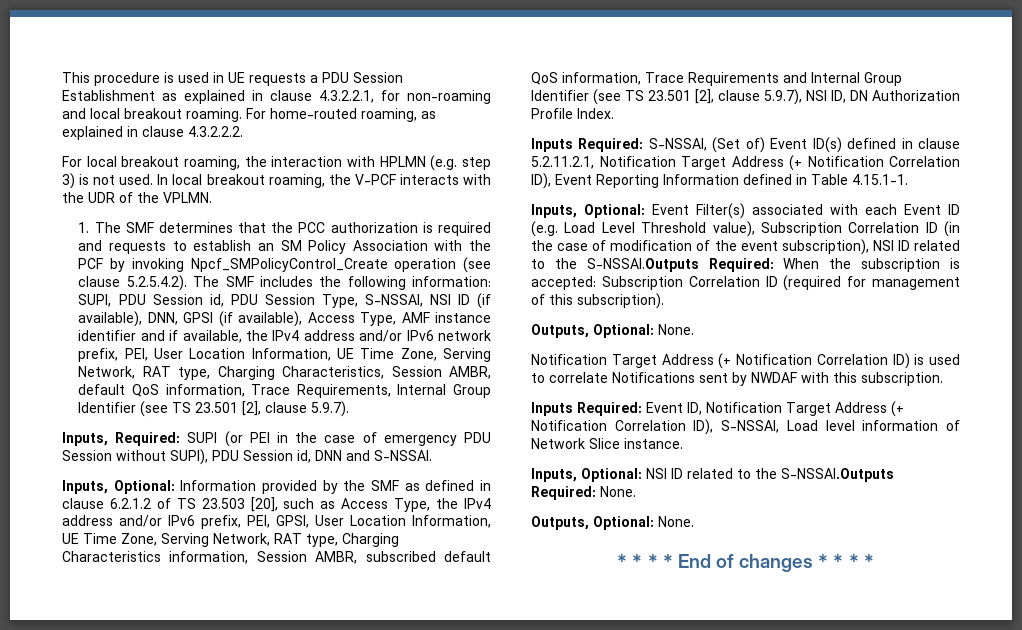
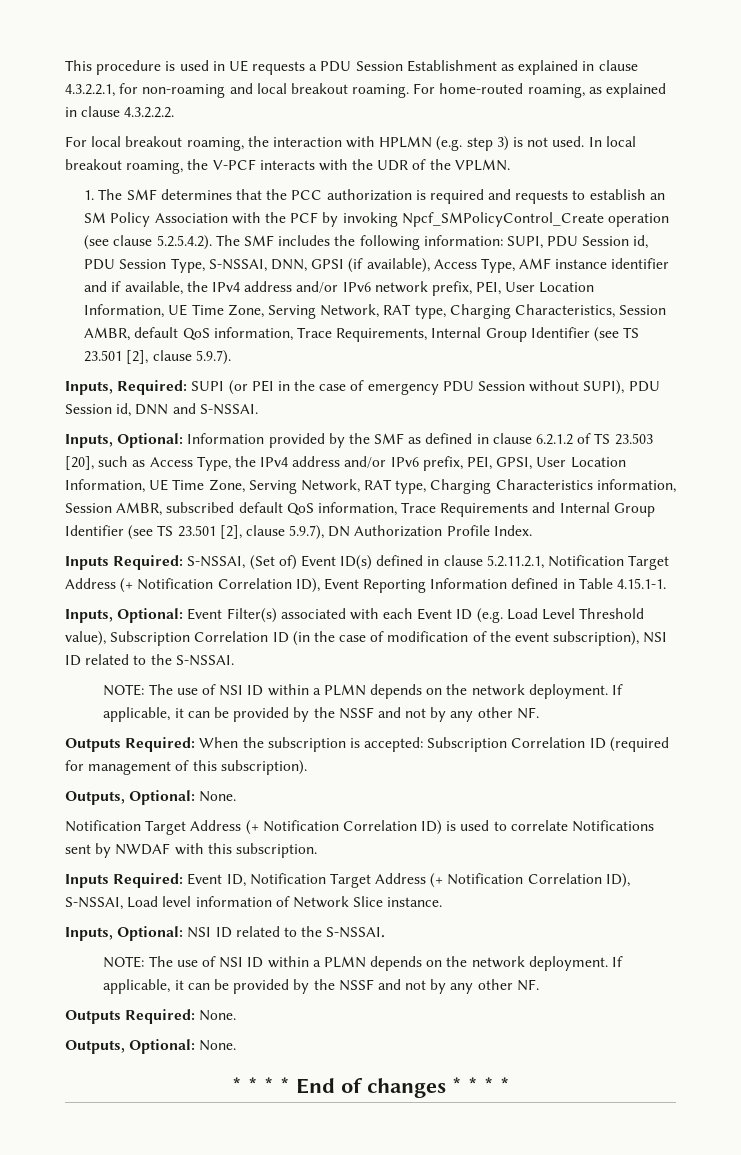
- SUPI, PDU Session id, PDU Session Type, S-NSSAI, NSI ID (if available), DNN, GPSI (if available), Access Type, AMF instance identifier and if available, the IPv4 address and/or IPv6 network prefix, PEI, User Location Information, UE Time Zone, Serving Network, RAT type, Charging Characteristics, Session AMBR, default QoS information, Trace Requirements, Internal Group Identifier (see TS 23.501 [2], clause 5.9.7).
+ SUPI, PDU Session id, PDU Session Type, S-NSSAI, DNN, GPSI (if available), Access Type, AMF instance identifier and if available, the IPv4 address and/or IPv6 network prefix, PEI, User Location Information, UE Time Zone, Serving Network, RAT type, Charging Characteristics, Session AMBR, default QoS information, Trace Requirements, Internal Group Identifier (see TS 23.501 [2], clause 5.9.7).
- Information provided by the SMF as defined in clause 6.2.1.2 of TS 23.503 [20], such as Access Type, the IPv4 address and/or IPv6 prefix, PEI, GPSI, User Location Information, UE Time Zone, Serving Network, RAT type, Charging Characteristics information, Session AMBR, subscribed default QoS information, Trace Requirements and Internal Group Identifier (see TS 23.501 [2], clause 5.9.7), NSI ID, DN Authorization Profile Index.
+ Information provided by the SMF as defined in clause 6.2.1.2 of TS 23.503 [20], such as Access Type, the IPv4 address and/or IPv6 prefix, PEI, GPSI, User Location Information, UE Time Zone, Serving Network, RAT type, Charging Characteristics information, Session AMBR, subscribed default QoS information, Trace Requirements and Internal Group Identifier (see TS 23.501 [2], clause 5.9.7), DN Authorization Profile Index.
- Inputs, Optional: Event Filter(s) associated with each Event ID (e.g. Load Level Threshold value), Subscription Correlation ID (in the case of modification of the event subscription), NSI ID related to the S-NSSAI.Outputs Required: When the subscription is accepted: Subscription Correlation ID (required for management of this subscription).
+ Inputs, Optional: Event Filter(s) associated with each Event ID (e.g. Load Level Threshold value), Subscription Correlation ID (in the case of modification of the event subscription), NSI ID related to the S-NSSAI.
+ NOTE: The use of NSI ID within a PLMN depends on the network deployment. If applicable, it can be provided by the NSSF and not by any other NF.
+ Outputs Required: When the subscription is accepted: Subscription Correlation ID (required for management of this subscription).
- Inputs, Optional: NSI ID related to the S-NSSAI.Outputs Required: None.
+ Inputs, Optional: NSI ID related to the S-NSSAI.
+ NOTE: The use of NSI ID within a PLMN depends on the network deployment. If applicable, it can be provided by the NSSF and not by any other NF.
+ Outputs Required: None.

